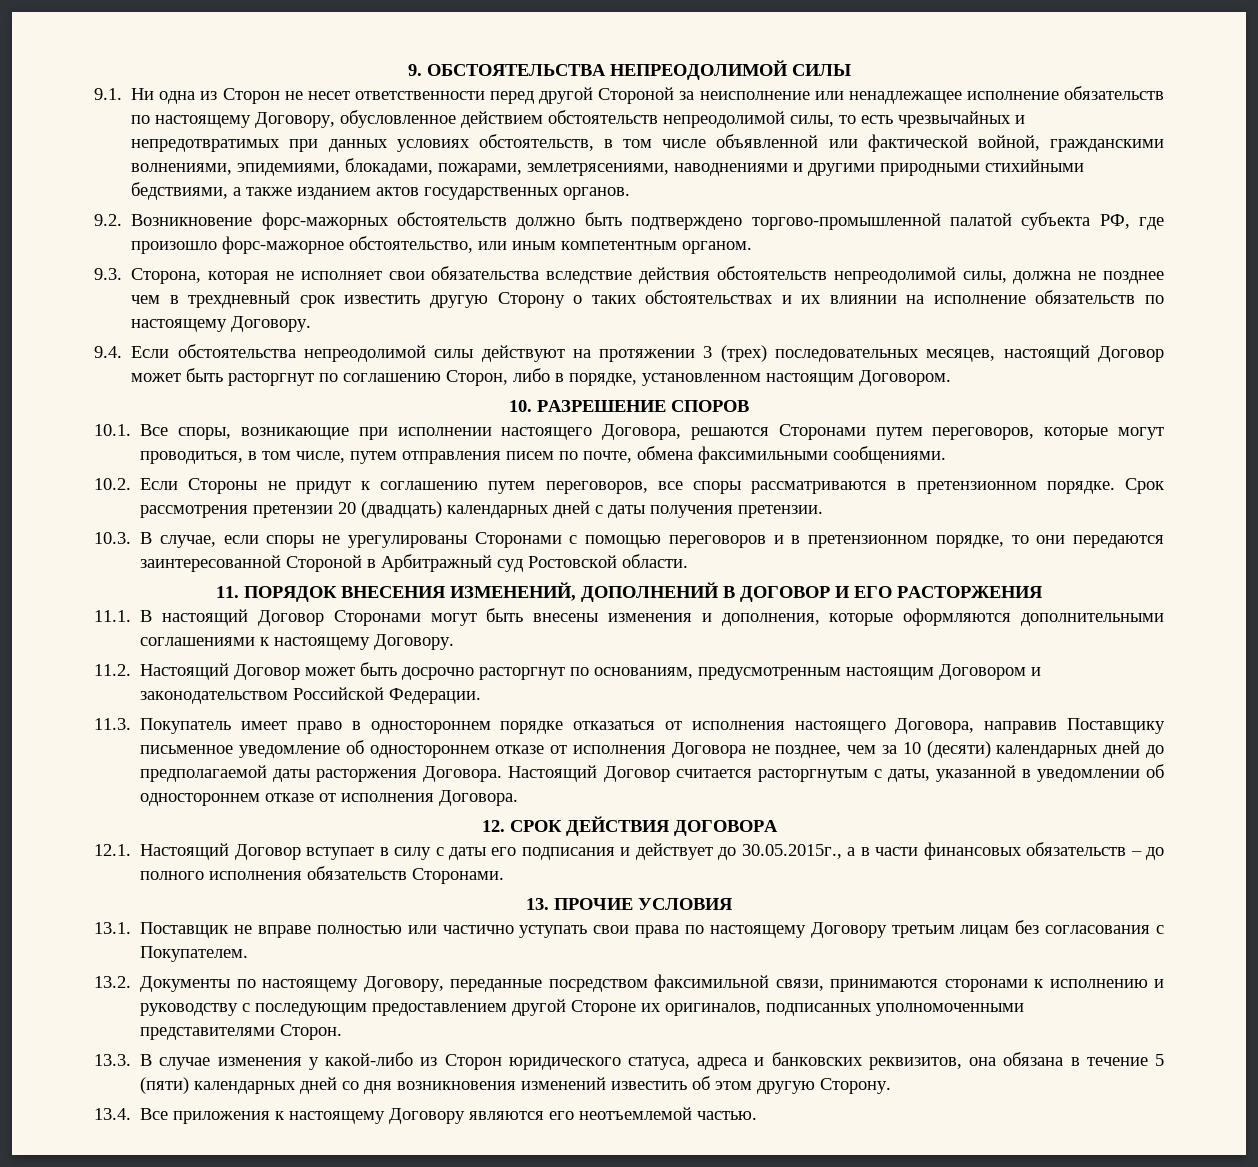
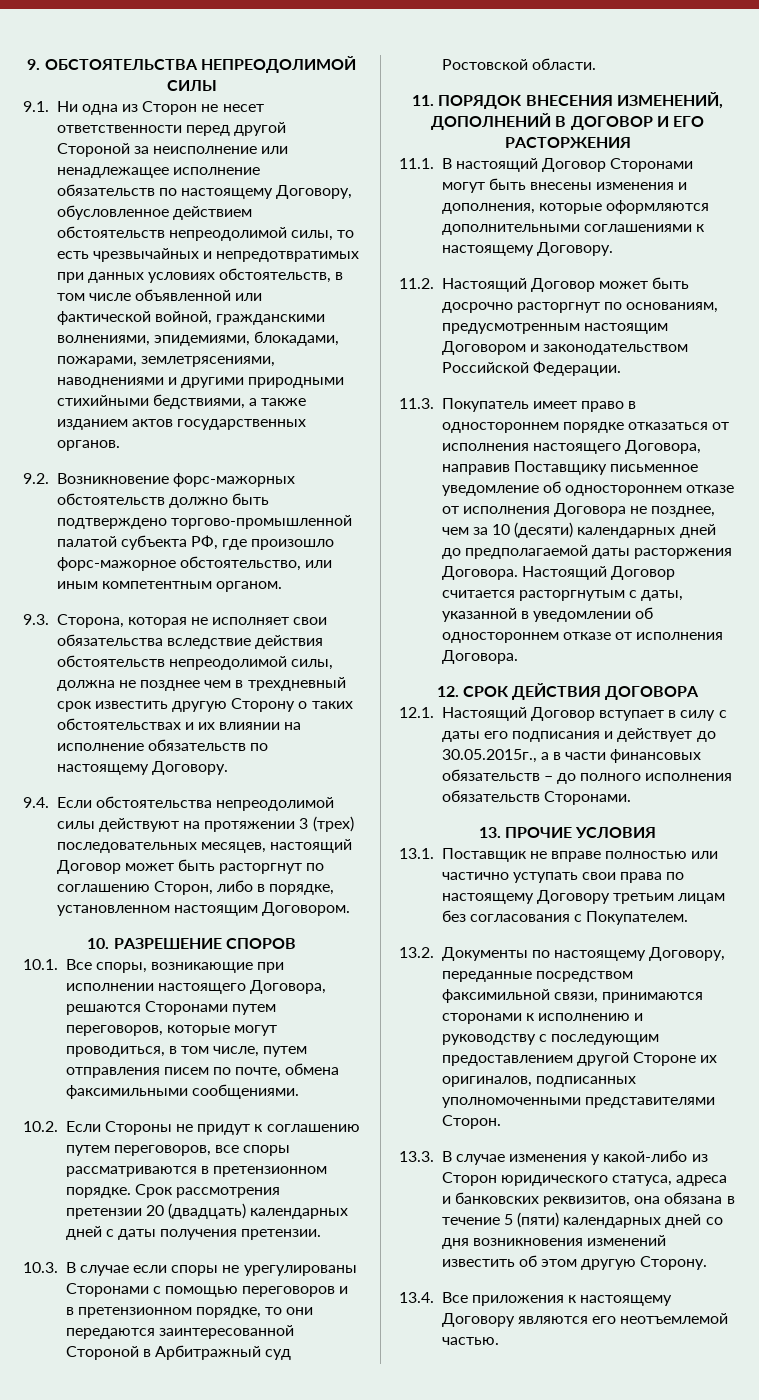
- 10.3. В случае, если споры не урегулированы Сторонами с помощью переговоров и в претензионном порядке, то они передаются заинтересованной Стороной в Арбитражный суд Ростовской области.
+ 10.3. В случае если споры не урегулированы Сторонами с помощью переговоров и в претензионном порядке, то они передаются заинтересованной Стороной в Арбитражный суд Ростовской области.

